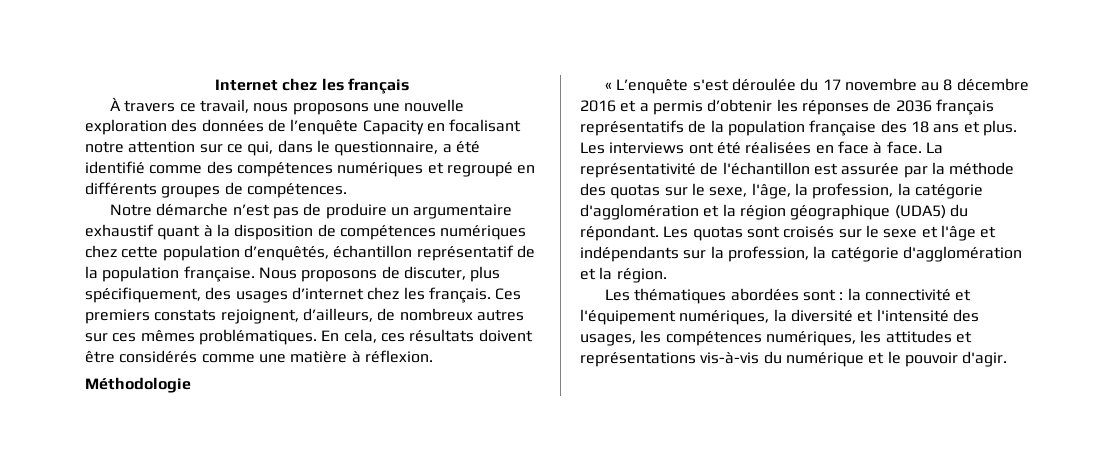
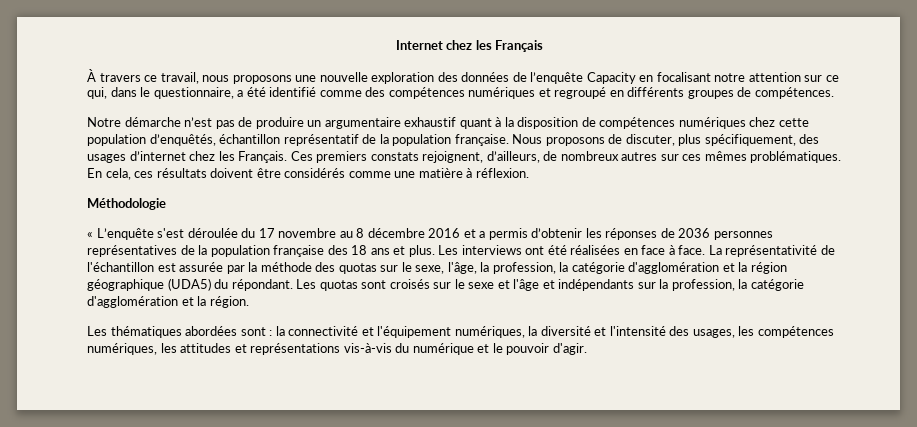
- Internet chez les français
+ Internet chez les Français
- Nous proposons de discuter, plus spécifiquement, des usages d’internet chez les français.
+ Nous proposons de discuter, plus spécifiquement, des usages d’internet chez les Français.
- « L’enquête s'est déroulée du 17 novembre au 8 décembre 2016 et a permis d’obtenir les réponses de 2036 français représentatifs de la population française des 18 ans et plus.
+ « L’enquête s'est déroulée du 17 novembre au 8 décembre 2016 et a permis d’obtenir les réponses de 2036 personnes représentatives de la population française des 18 ans et plus.

